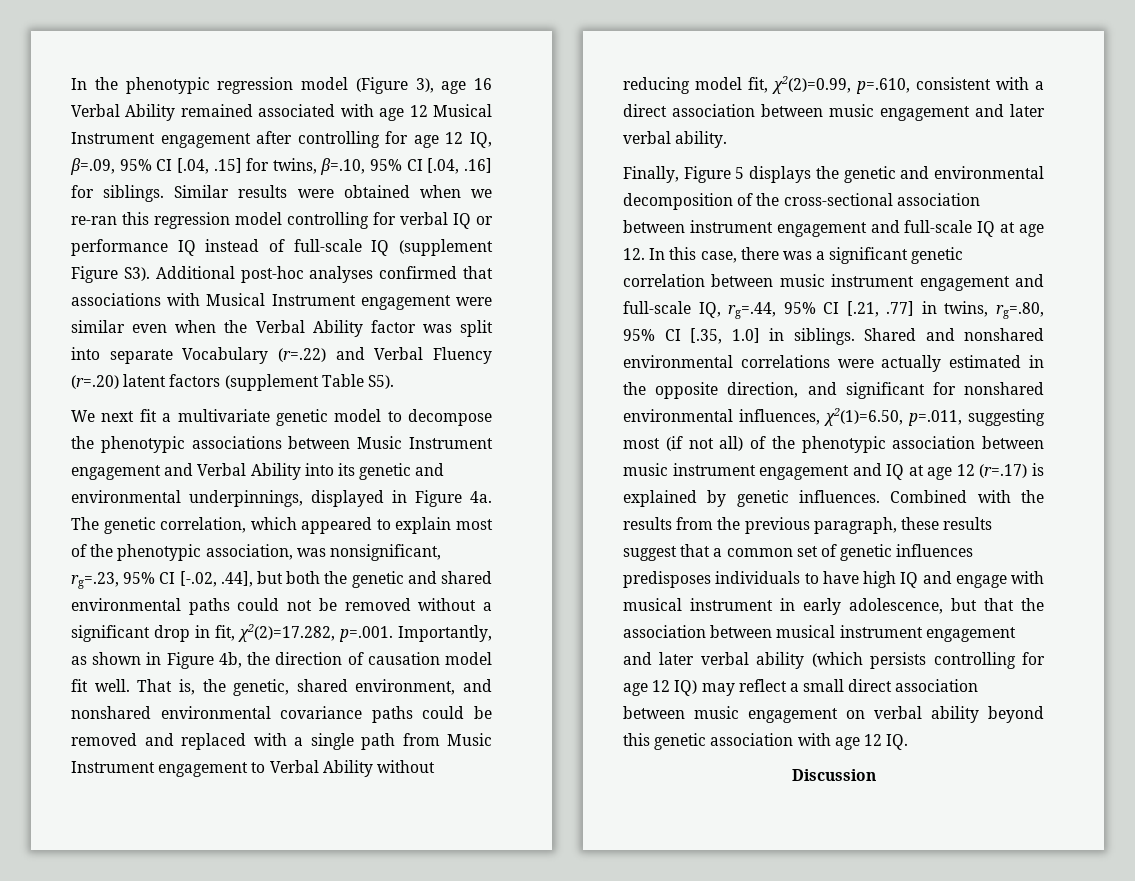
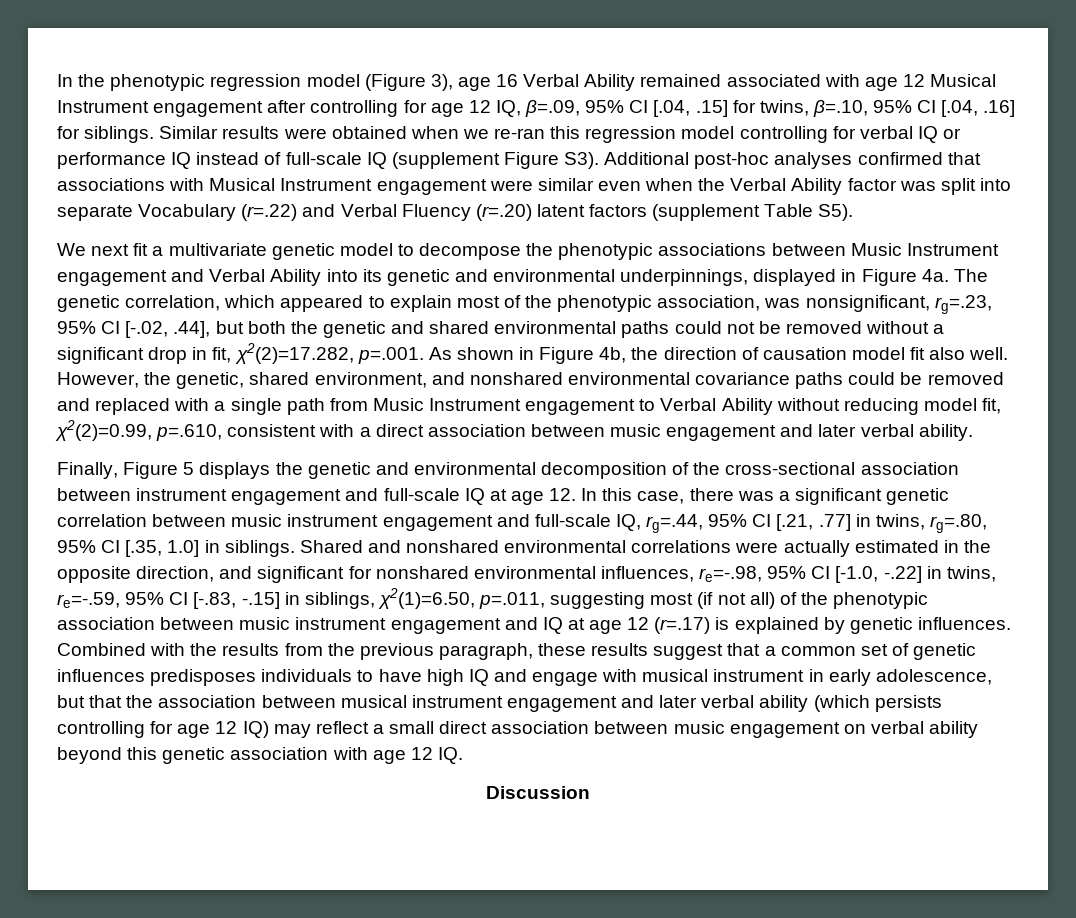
- The genetic correlation, which appeared to explain most of the phenotypic association, was nonsignificant, rg=.23, 95% CI [-.02, .44], but both the genetic and shared environmental paths could not be removed without a significant drop in fit, χ2(2)=17.282, p=.001. Importantly, as shown in Figure 4b, the direction of causation model fit well. That is, the genetic, shared environment, and nonshared environmental covariance paths could be removed and replaced with a single path from Music Instrument engagement to Verbal Ability without reducing model fit, χ2(2)=0.99, p=.610, consistent with a direct association between music engagement and later verbal ability.
+ The genetic correlation, which appeared to explain most of the phenotypic association, was nonsignificant, rg=.23, 95% CI [-.02, .44], but both the genetic and shared environmental paths could not be removed without a significant drop in fit, χ2(2)=17.282, p=.001. As shown in Figure 4b, the direction of causation model fit also well. However, the genetic, shared environment, and nonshared environmental covariance paths could be removed and replaced with a single path from Music Instrument engagement to Verbal Ability without reducing model fit, χ2(2)=0.99, p=.610, consistent with a direct association between music engagement and later verbal ability.
- Shared and nonshared environmental correlations were actually estimated in the opposite direction, and significant for nonshared environmental influences, χ2(1)=6.50, p=.011, suggesting most (if not all) of the phenotypic association between music instrument engagement and IQ at age 12 (r=.17) is explained by genetic influences.
+ Shared and nonshared environmental correlations were actually estimated in the opposite direction, and significant for nonshared environmental influences, re=-.98, 95% CI [-1.0, -.22] in twins, re=-.59, 95% CI [-.83, -.15] in siblings, χ2(1)=6.50, p=.011, suggesting most (if not all) of the phenotypic association between music instrument engagement and IQ at age 12 (r=.17) is explained by genetic influences.

